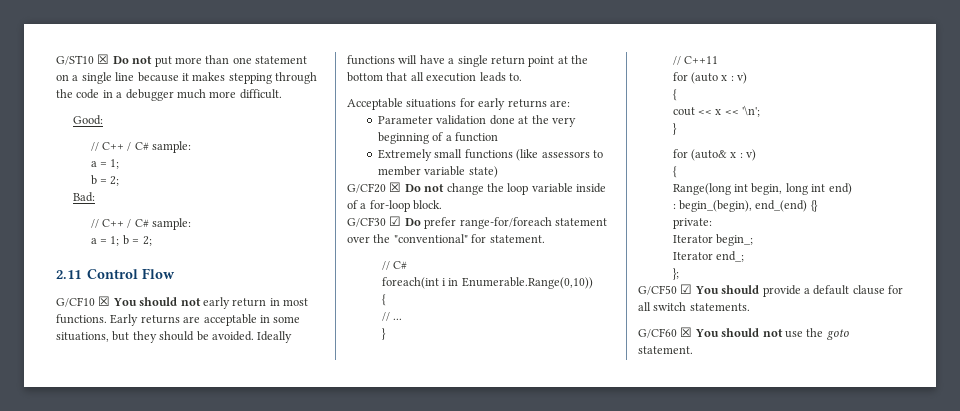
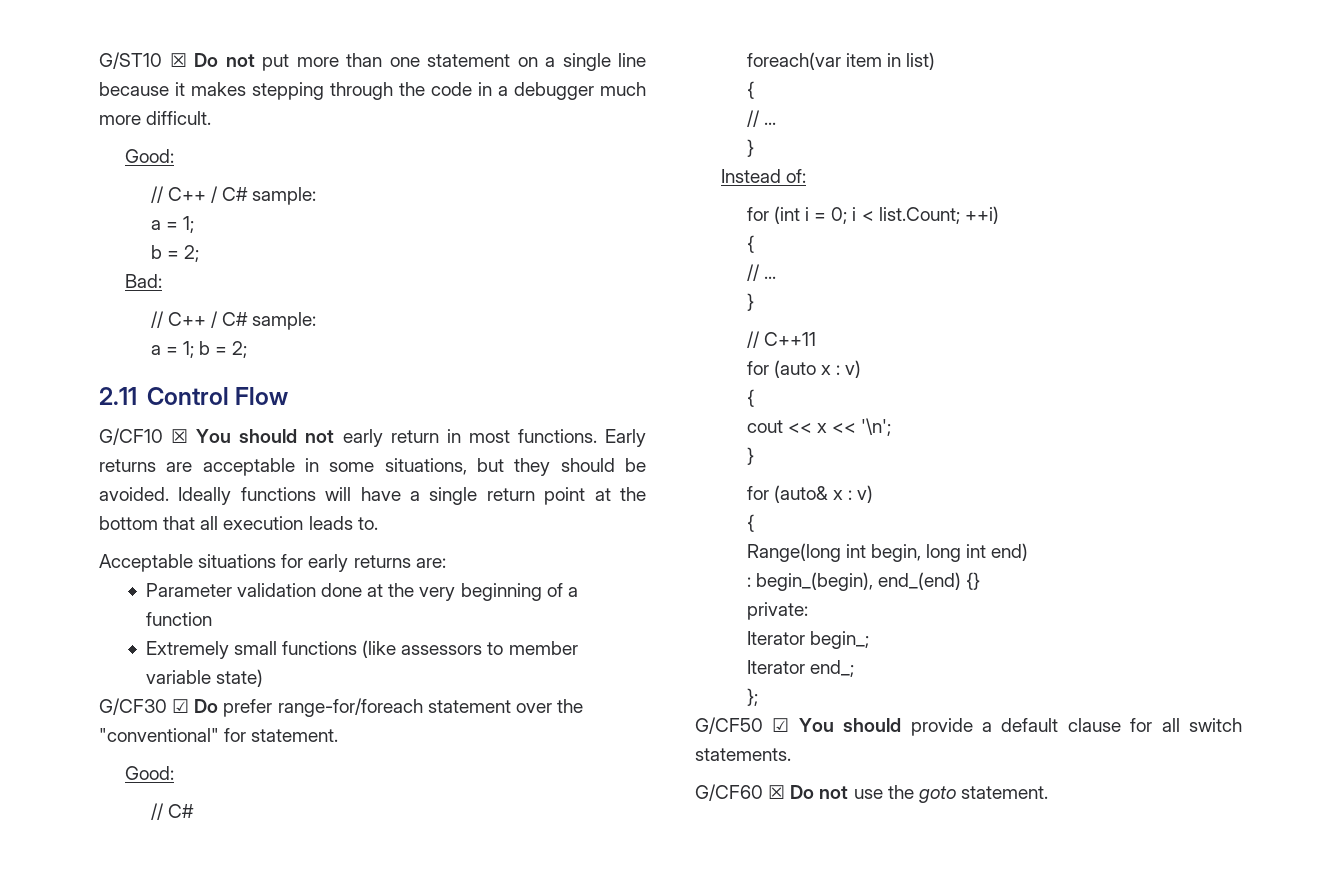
- G/CF20 ☒ Do not change the loop variable inside of a for-loop block.
  G/CF30 ☑ Do prefer range-for/foreach statement over the "conventional" for statement.
+ Good:
- foreach(int i in Enumerable.Range(0,10))
+ foreach(var item in list)
+ {
+ // ...
+ }
+ Instead of:
+ for (int i = 0; i < list.Count; ++i)
- G/CF60 ☒ You should not use the goto statement.
+ G/CF60 ☒ Do not use the goto statement.

